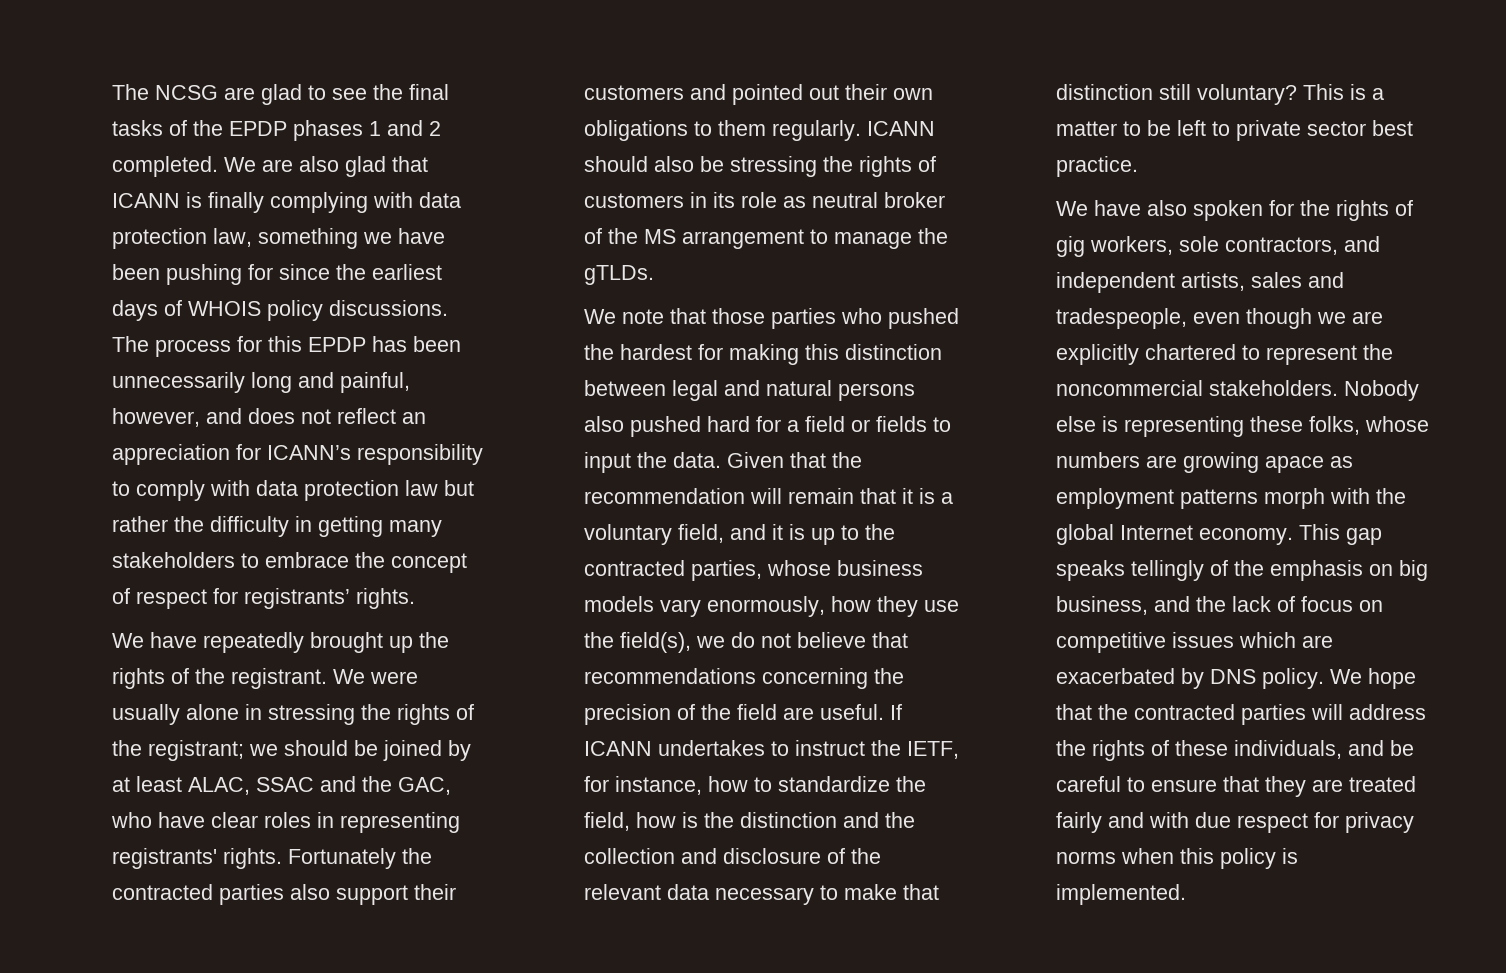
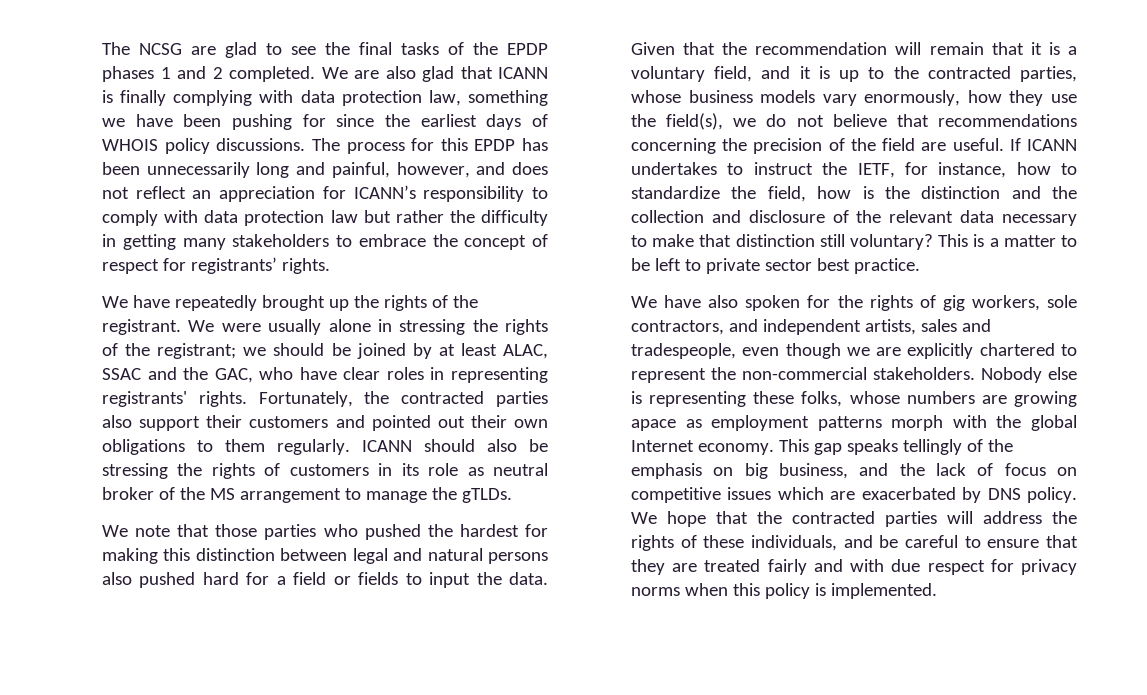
- Fortunately the contracted parties also support their customers and pointed out their own obligations to them regularly.
+ Fortunately, the contracted parties also support their customers and pointed out their own obligations to them regularly.
- We have also spoken for the rights of gig workers, sole contractors, and independent artists, sales and tradespeople, even though we are explicitly chartered to represent the noncommercial stakeholders.
+ We have also spoken for the rights of gig workers, sole contractors, and independent artists, sales and tradespeople, even though we are explicitly chartered to represent the non-commercial stakeholders.

